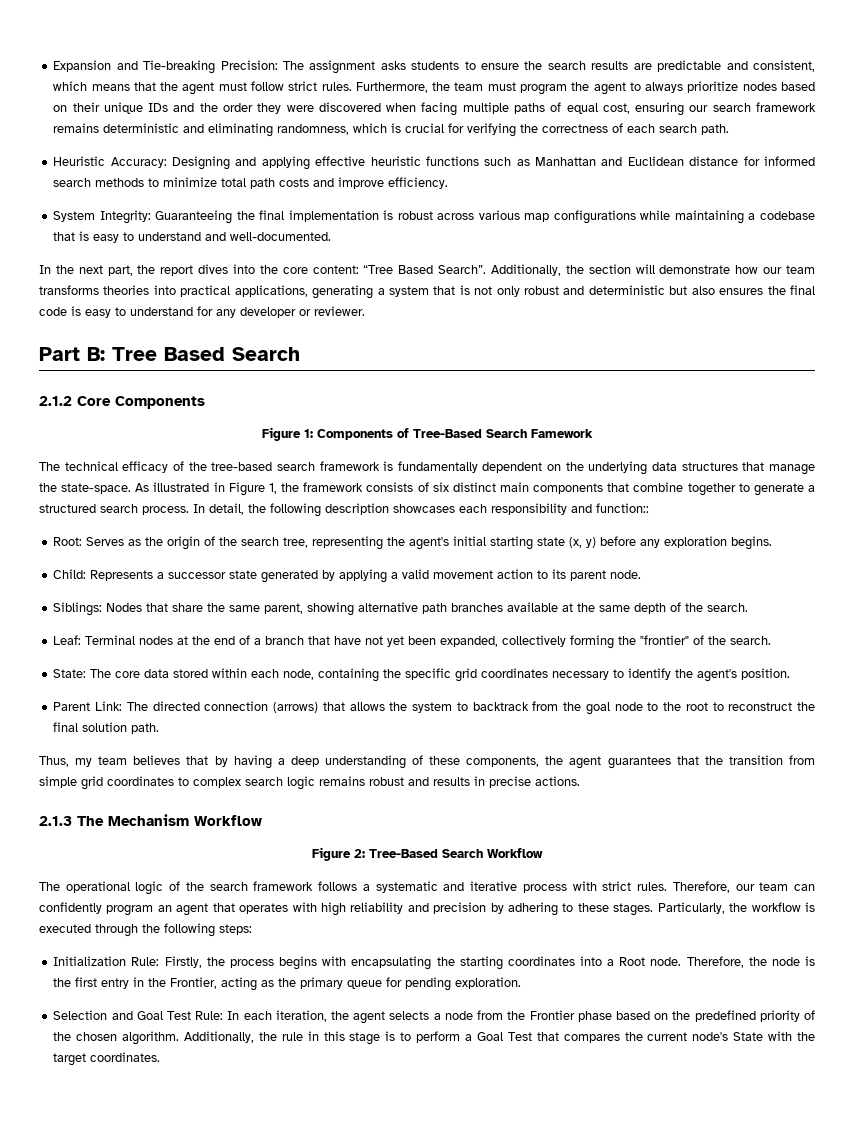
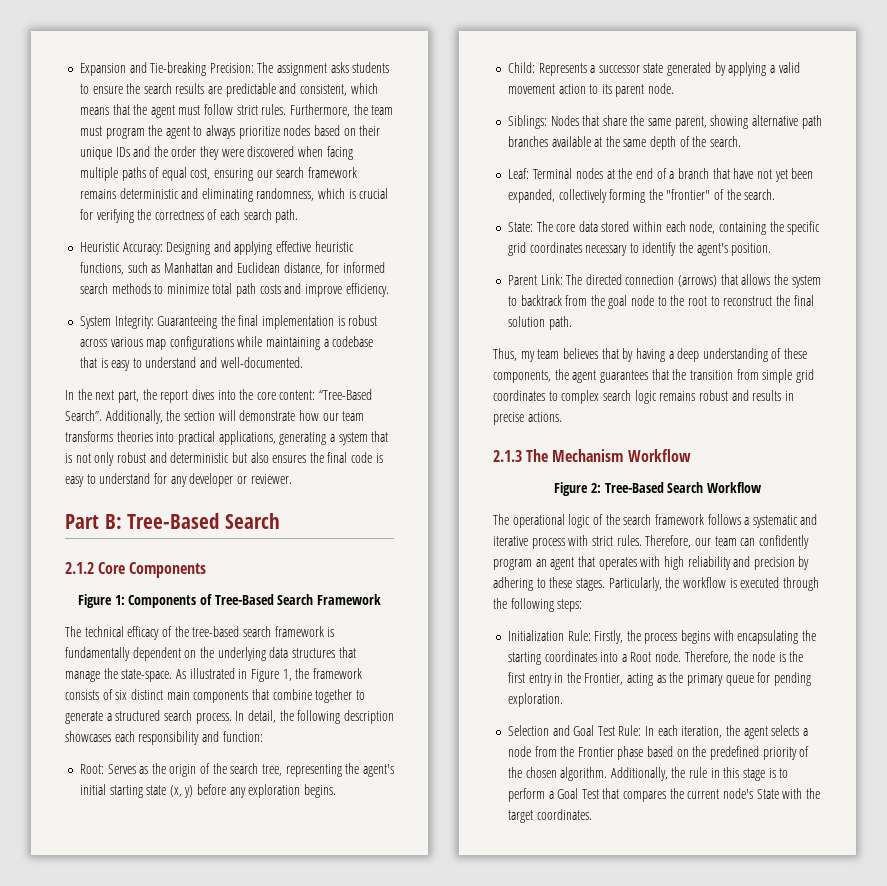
- Heuristic Accuracy: Designing and applying effective heuristic functions such as Manhattan and Euclidean distance for informed search methods to minimize total path costs and improve efficiency.
+ Heuristic Accuracy: Designing and applying effective heuristic functions, such as Manhattan and Euclidean distance, for informed search methods to minimize total path costs and improve efficiency.
- In the next part, the report dives into the core content: “Tree Based Search”.
+ In the next part, the report dives into the core content: “Tree-Based Search”.
- Part B: Tree Based Search
+ Part B: Tree-Based Search
- Figure 1: Components of Tree-Based Search Famework
+ Figure 1: Components of Tree-Based Search Framework
- In detail, the following description showcases each responsibility and function::
+ In detail, the following description showcases each responsibility and function:

